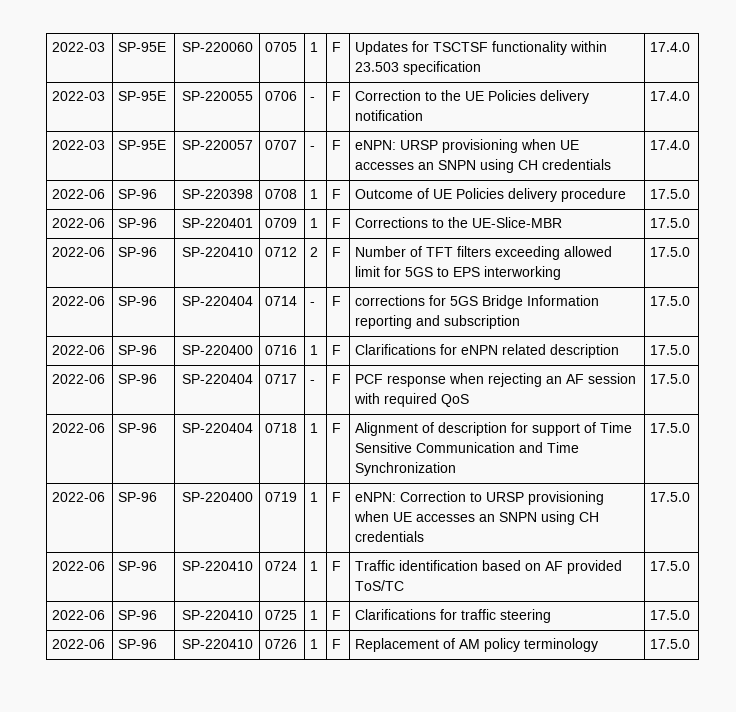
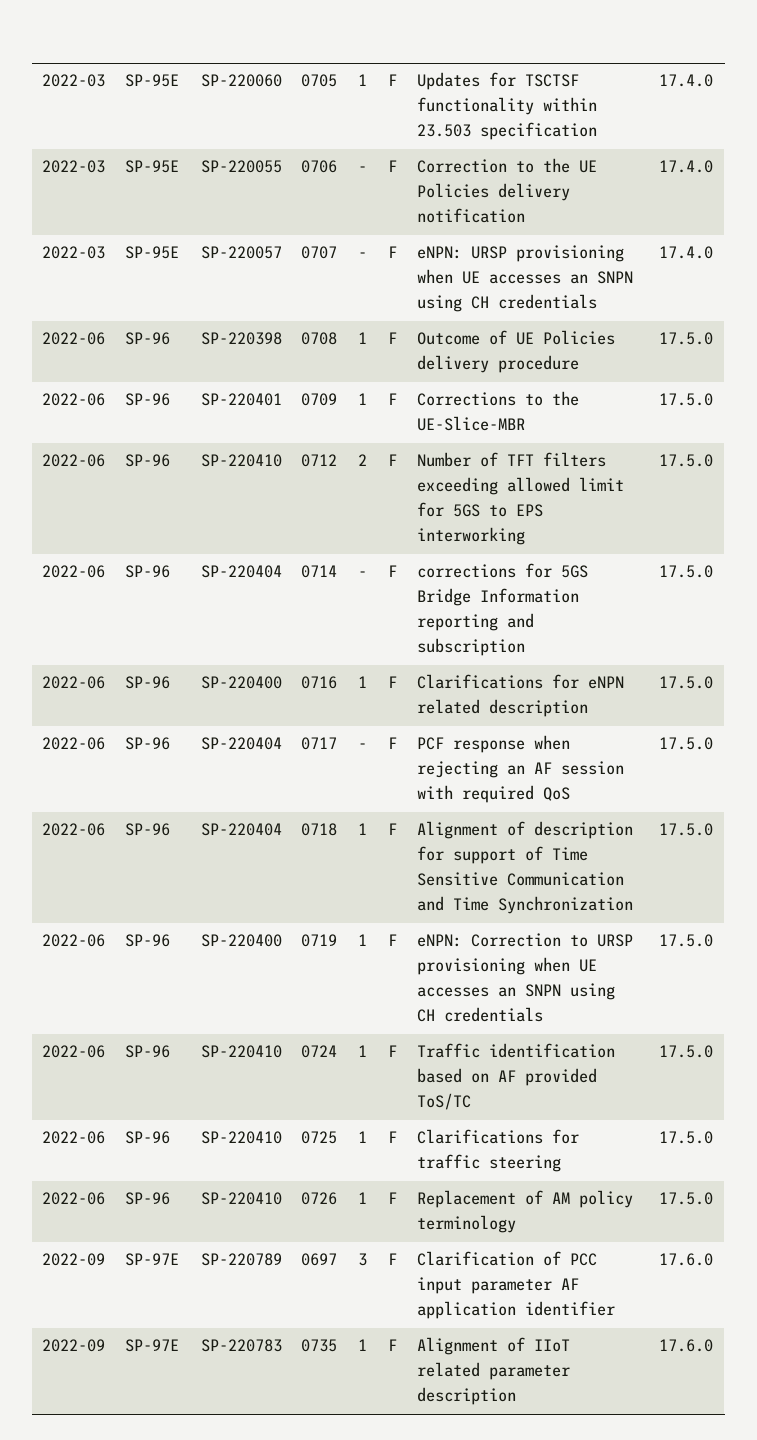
+ 2022-09 | SP-97E | SP-220789 | 0697 | 3 | F | Clarification of PCC input parameter AF application identifier | 17.6.0
+ 2022-09 | SP-97E | SP-220783 | 0735 | 1 | F | Alignment of IIoT related parameter description | 17.6.0

